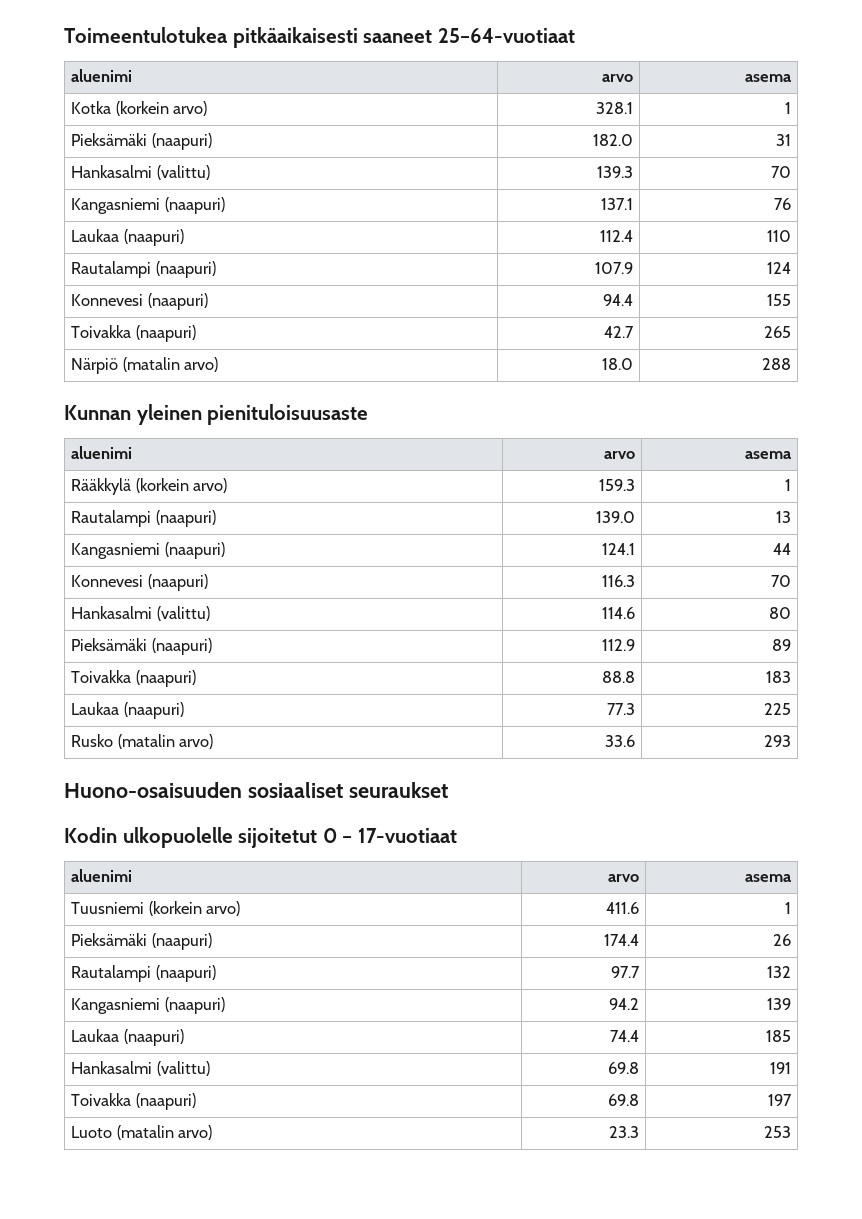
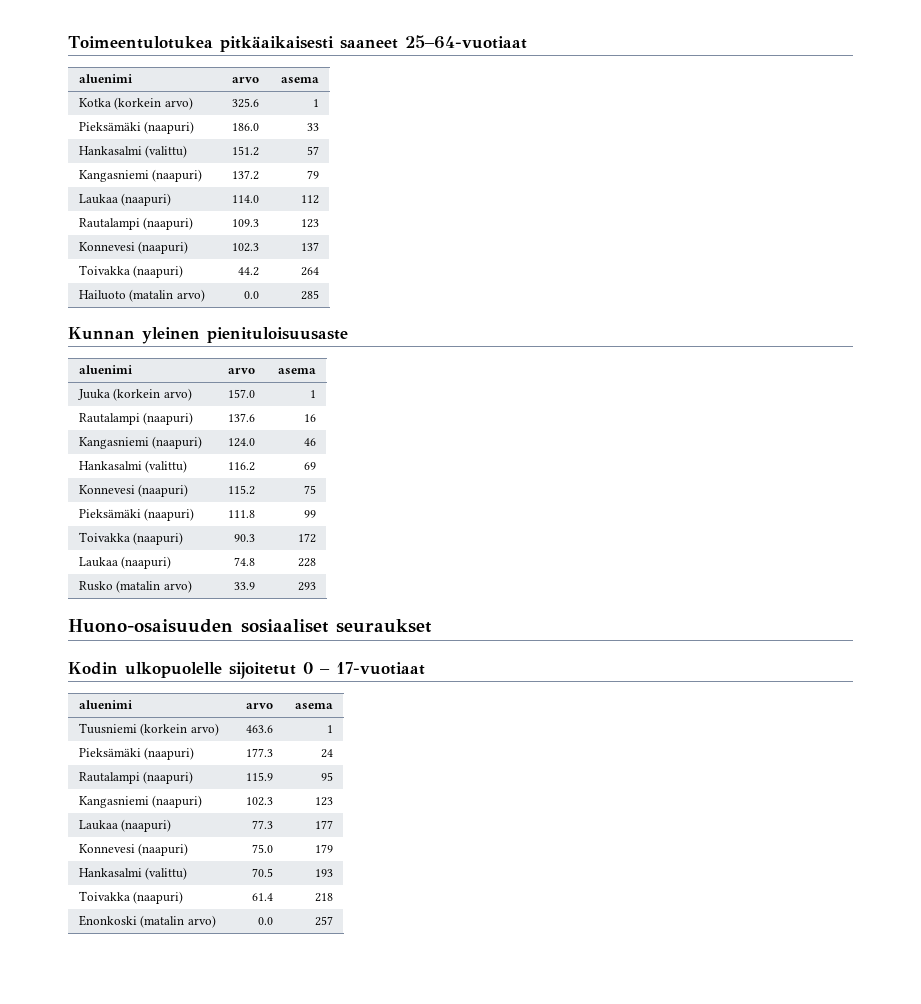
- Kotka (korkein arvo) | 328.1 | 1
- Pieksämäki (naapuri) | 182.0 | 31
- Hankasalmi (valittu) | 139.3 | 70
- Kangasniemi (naapuri) | 137.1 | 76
- Laukaa (naapuri) | 112.4 | 110
- Rautalampi (naapuri) | 107.9 | 124
- Konnevesi (naapuri) | 94.4 | 155
- Toivakka (naapuri) | 42.7 | 265
- Närpiö (matalin arvo) | 18.0 | 288
+ Kotka (korkein arvo) | 325.6 | 1
+ Pieksämäki (naapuri) | 186.0 | 33
+ Hankasalmi (valittu) | 151.2 | 57
+ Kangasniemi (naapuri) | 137.2 | 79
+ Laukaa (naapuri) | 114.0 | 112
+ Rautalampi (naapuri) | 109.3 | 123
+ Konnevesi (naapuri) | 102.3 | 137
+ Toivakka (naapuri) | 44.2 | 264
+ Hailuoto (matalin arvo) | 0.0 | 285
- Rääkkylä (korkein arvo) | 159.3 | 1
+ Juuka (korkein arvo) | 157.0 | 1
- Rautalampi (naapuri) | 139.0 | 13
- Kangasniemi (naapuri) | 124.1 | 44
- Konnevesi (naapuri) | 116.3 | 70
- Hankasalmi (valittu) | 114.6 | 80
- Pieksämäki (naapuri) | 112.9 | 89
- Toivakka (naapuri) | 88.8 | 183
- Laukaa (naapuri) | 77.3 | 225
+ Rautalampi (naapuri) | 137.6 | 16
+ Kangasniemi (naapuri) | 124.0 | 46
+ Hankasalmi (valittu) | 116.2 | 69
+ Konnevesi (naapuri) | 115.2 | 75
+ Pieksämäki (naapuri) | 111.8 | 99
+ Toivakka (naapuri) | 90.3 | 172
+ Laukaa (naapuri) | 74.8 | 228
- Rusko (matalin arvo) | 33.6 | 293
+ Rusko (matalin arvo) | 33.9 | 293
- Tuusniemi (korkein arvo) | 411.6 | 1
- Pieksämäki (naapuri) | 174.4 | 26
- Rautalampi (naapuri) | 97.7 | 132
- Kangasniemi (naapuri) | 94.2 | 139
- Laukaa (naapuri) | 74.4 | 185
- Hankasalmi (valittu) | 69.8 | 191
- Toivakka (naapuri) | 69.8 | 197
- Luoto (matalin arvo) | 23.3 | 253
+ Tuusniemi (korkein arvo) | 463.6 | 1
+ Pieksämäki (naapuri) | 177.3 | 24
+ Rautalampi (naapuri) | 115.9 | 95
+ Kangasniemi (naapuri) | 102.3 | 123
+ Laukaa (naapuri) | 77.3 | 177
+ Konnevesi (naapuri) | 75.0 | 179
+ Hankasalmi (valittu) | 70.5 | 193
+ Toivakka (naapuri) | 61.4 | 218
+ Enonkoski (matalin arvo) | 0.0 | 257

